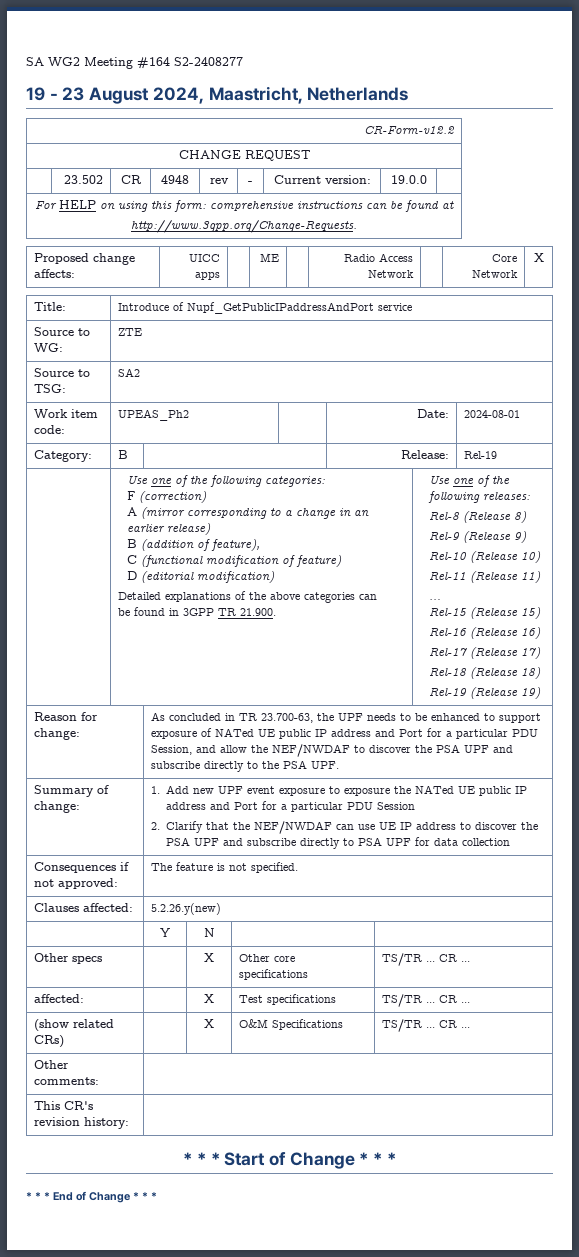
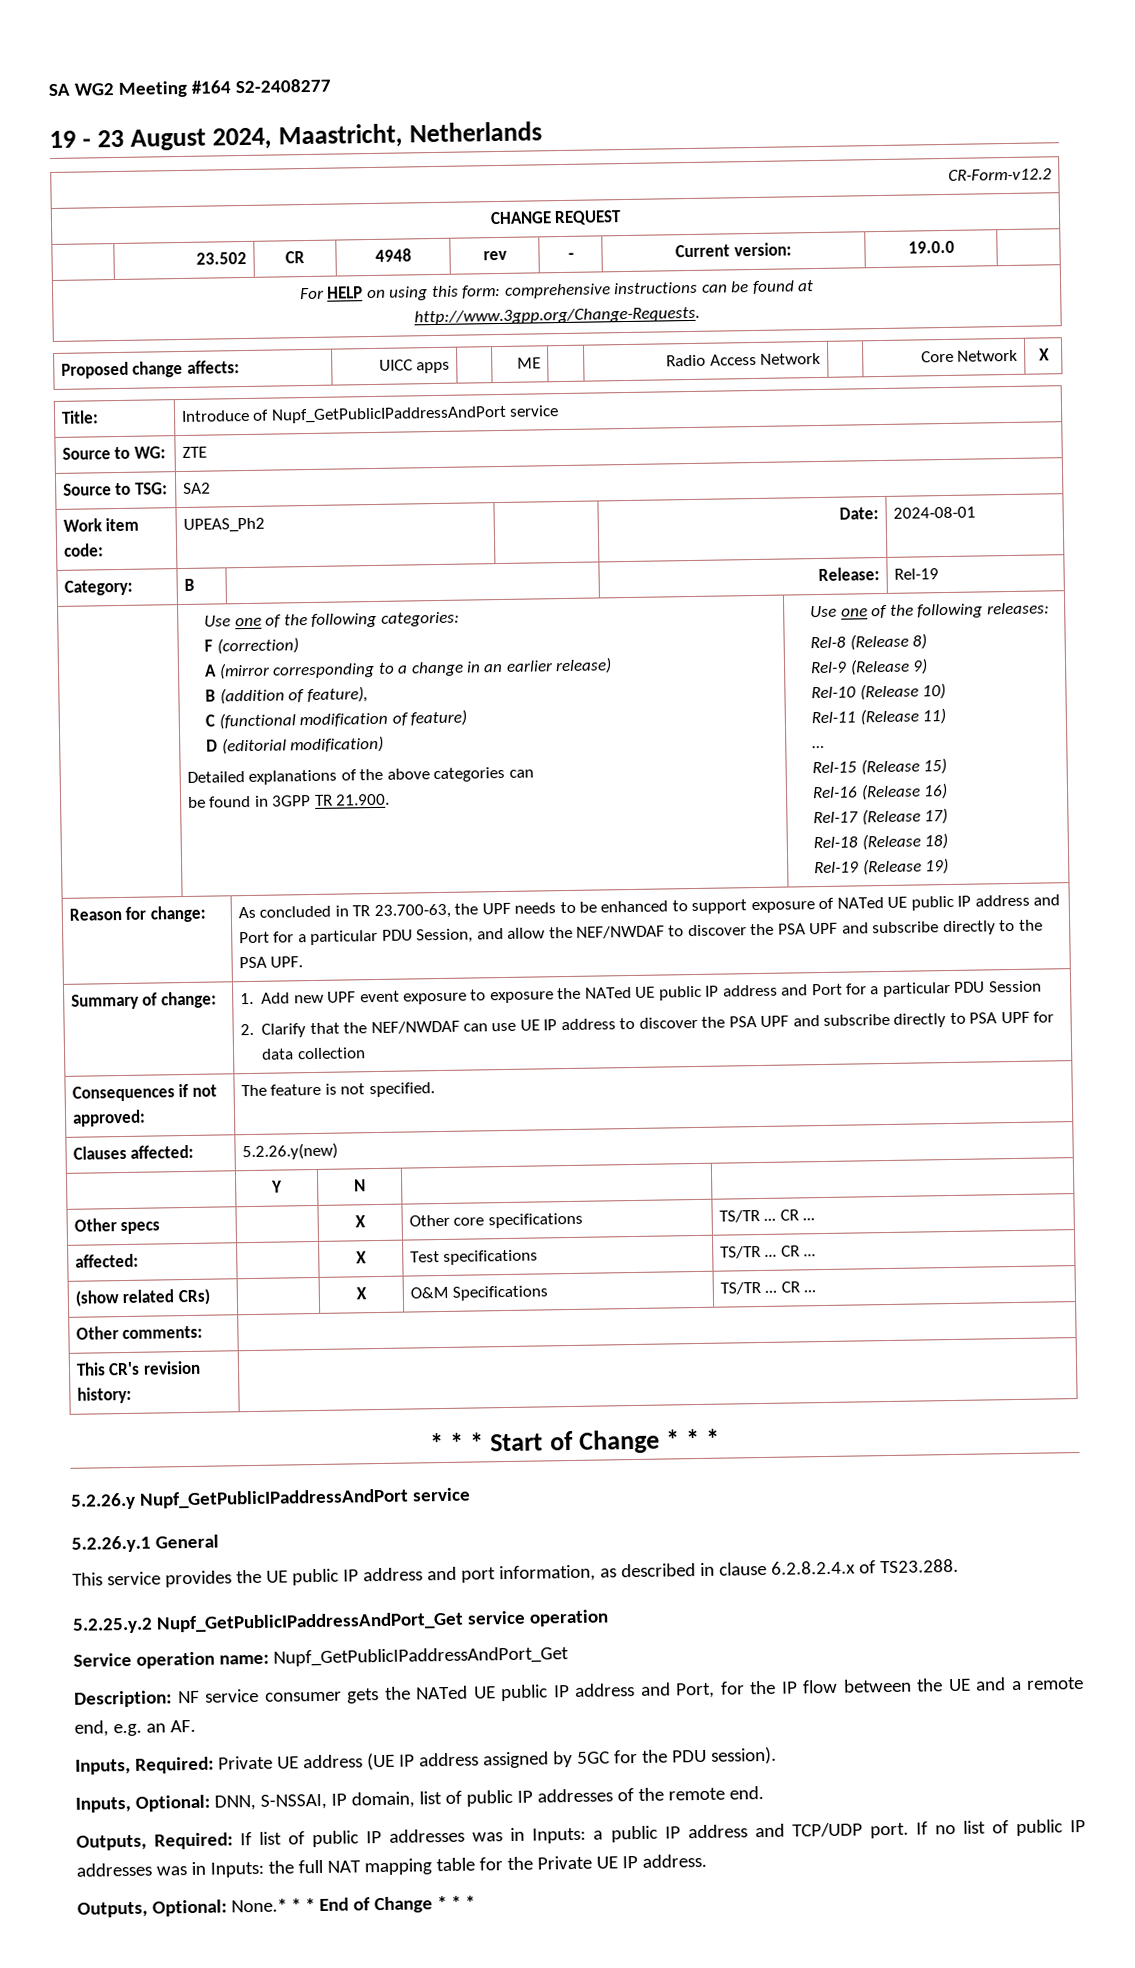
- * * * End of Change * * *
+ 5.2.26.y Nupf_GetPublicIPaddressAndPort service
+ 5.2.26.y.1 General
+ This service provides the UE public IP address and port information, as described in clause 6.2.8.2.4.x of TS23.288.
+ 5.2.25.y.2 Nupf_GetPublicIPaddressAndPort_Get service operation
+ Service operation name: Nupf_GetPublicIPaddressAndPort_Get
+ Description: NF service consumer gets the NATed UE public IP address and Port, for the IP flow between the UE and a remote end, e.g. an AF.
+ Inputs, Required: Private UE address (UE IP address assigned by 5GC for the PDU session).
+ Inputs, Optional: DNN, S-NSSAI, IP domain, list of public IP addresses of the remote end.
+ Outputs, Required: If list of public IP addresses was in Inputs: a public IP address and TCP/UDP port. If no list of public IP addresses was in Inputs: the full NAT mapping table for the Private UE IP address.
+ Outputs, Optional: None.* * * End of Change * * *

